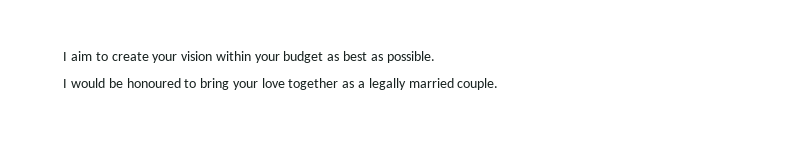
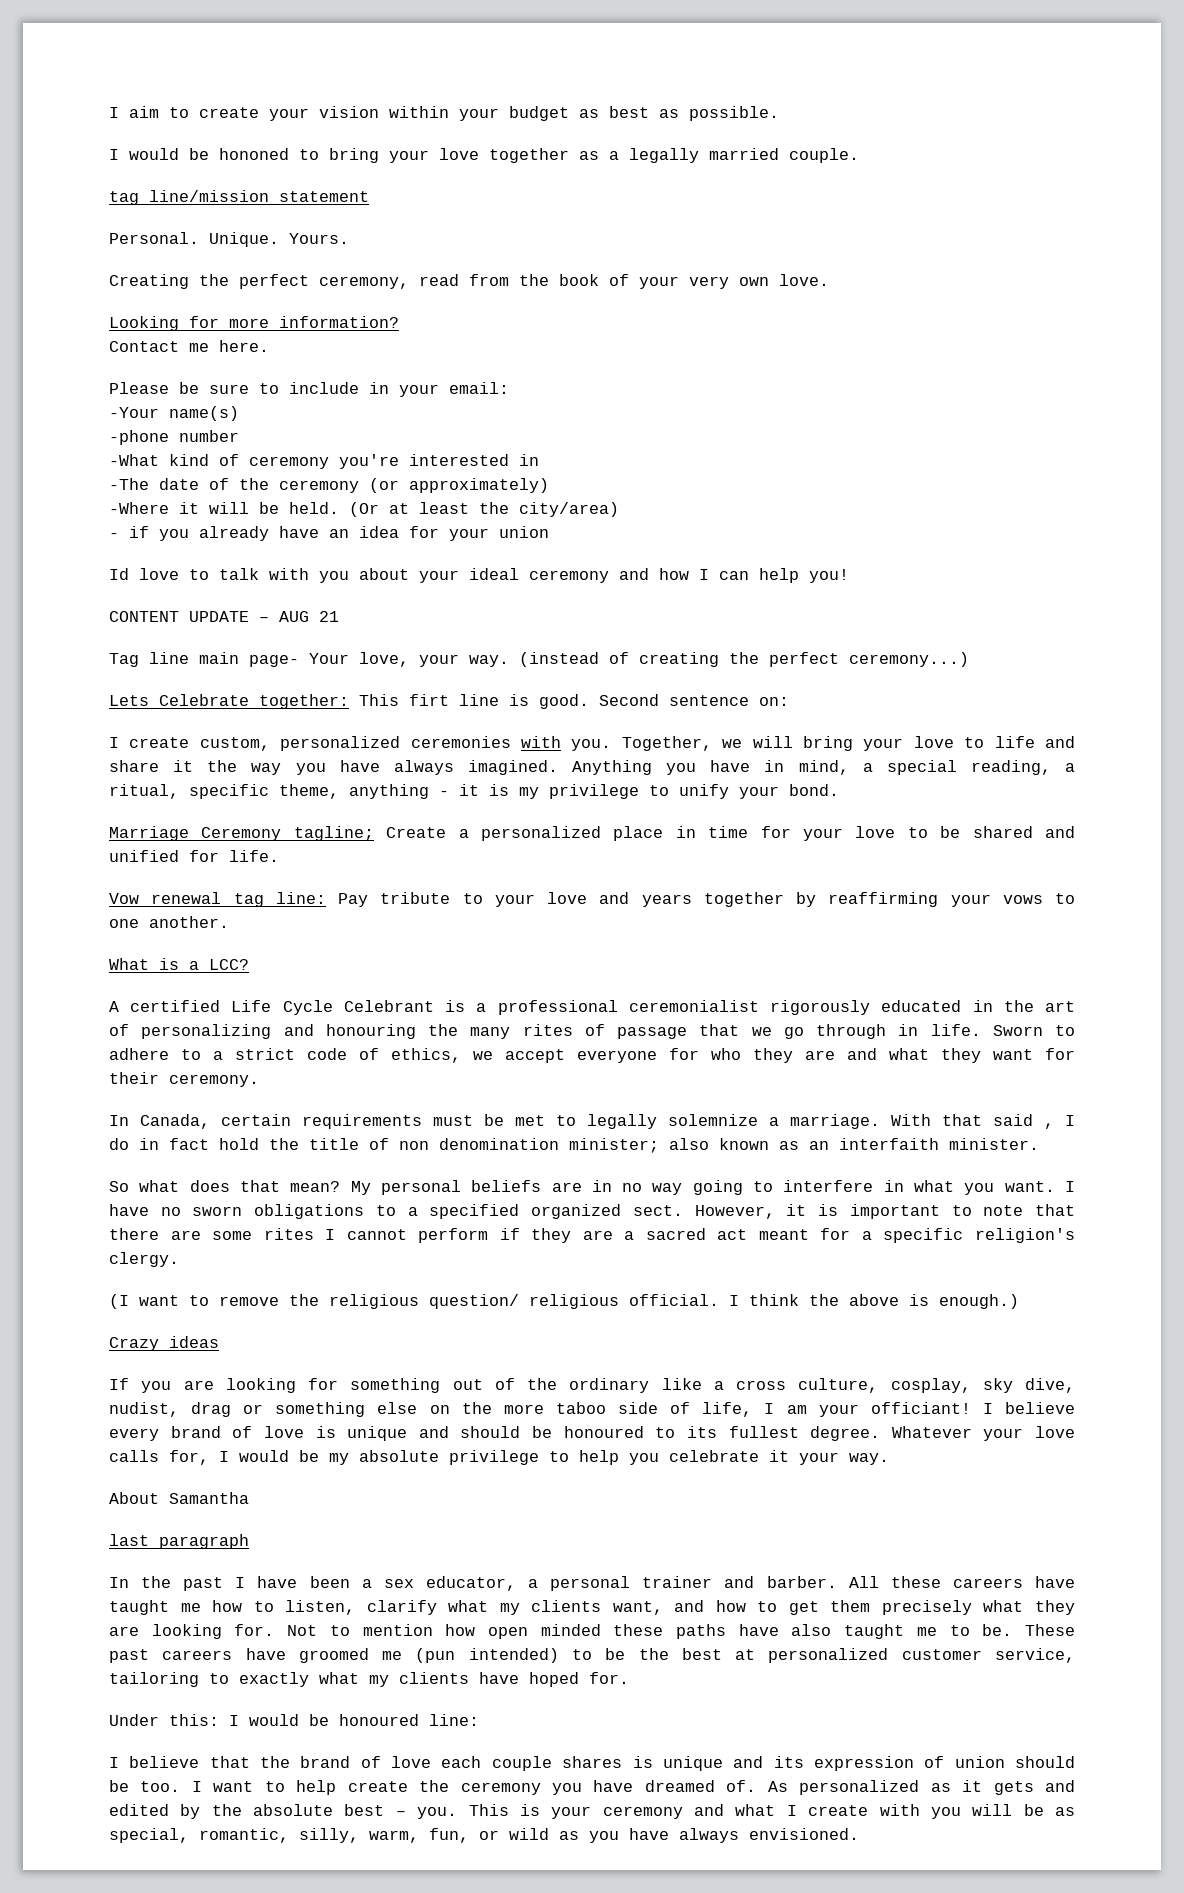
- I would be honoured to bring your love together as a legally married couple.
+ I would be hononed to bring your love together as a legally married couple.
+ tag line/mission statement
+ Personal. Unique. Yours.
+ Creating the perfect ceremony, read from the book of your very own love.
+ Looking for more information?
+ Contact me here.
+ Please be sure to include in your email:
+ -Your name(s)
+ -phone number
+ -What kind of ceremony you're interested in
+ -The date of the ceremony (or approximately)
+ -Where it will be held. (Or at least the city/area)
+ - if you already have an idea for your union
+ Id love to talk with you about your ideal ceremony and how I can help you!
+ CONTENT UPDATE – AUG 21
+ Tag line main page- Your love, your way. (instead of creating the perfect ceremony...)
+ Lets Celebrate together: This firt line is good. Second sentence on:
+ I create custom, personalized ceremonies with you. Together, we will bring your love to life and share it the way you have always imagined. Anything you have in mind, a special reading, a ritual, specific theme, anything - it is my privilege to unify your bond.
+ Marriage Ceremony tagline; Create a personalized place in time for your love to be shared and unified for life.
+ Vow renewal tag line: Pay tribute to your love and years together by reaffirming your vows to one another.
+ What is a LCC?
+ A certified Life Cycle Celebrant is a professional ceremonialist rigorously educated in the art of personalizing and honouring the many rites of passage that we go through in life. Sworn to adhere to a strict code of ethics, we accept everyone for who they are and what they want for their ceremony.
+ In Canada, certain requirements must be met to legally solemnize a marriage. With that said , I do in fact hold the title of non denomination minister; also known as an interfaith minister.
+ So what does that mean? My personal beliefs are in no way going to interfere in what you want. I have no sworn obligations to a specified organized sect. However, it is important to note that there are some rites I cannot perform if they are a sacred act meant for a specific religion's clergy.
+ (I want to remove the religious question/ religious official. I think the above is enough.)
+ Crazy ideas
+ If you are looking for something out of the ordinary like a cross culture, cosplay, sky dive, nudist, drag or something else on the more taboo side of life, I am your officiant! I believe every brand of love is unique and should be honoured to its fullest degree. Whatever your love calls for, I would be my absolute privilege to help you celebrate it your way.
+ About Samantha
+ last paragraph
+ In the past I have been a sex educator, a personal trainer and barber. All these careers have taught me how to listen, clarify what my clients want, and how to get them precisely what they are looking for. Not to mention how open minded these paths have also taught me to be. These past careers have groomed me (pun intended) to be the best at personalized customer service, tailoring to exactly what my clients have hoped for.
+ Under this: I would be honoured line:
+ I believe that the brand of love each couple shares is unique and its expression of union should be too. I want to help create the ceremony you have dreamed of. As personalized as it gets and edited by the absolute best – you. This is your ceremony and what I create with you will be as special, romantic, silly, warm, fun, or wild as you have always envisioned.

